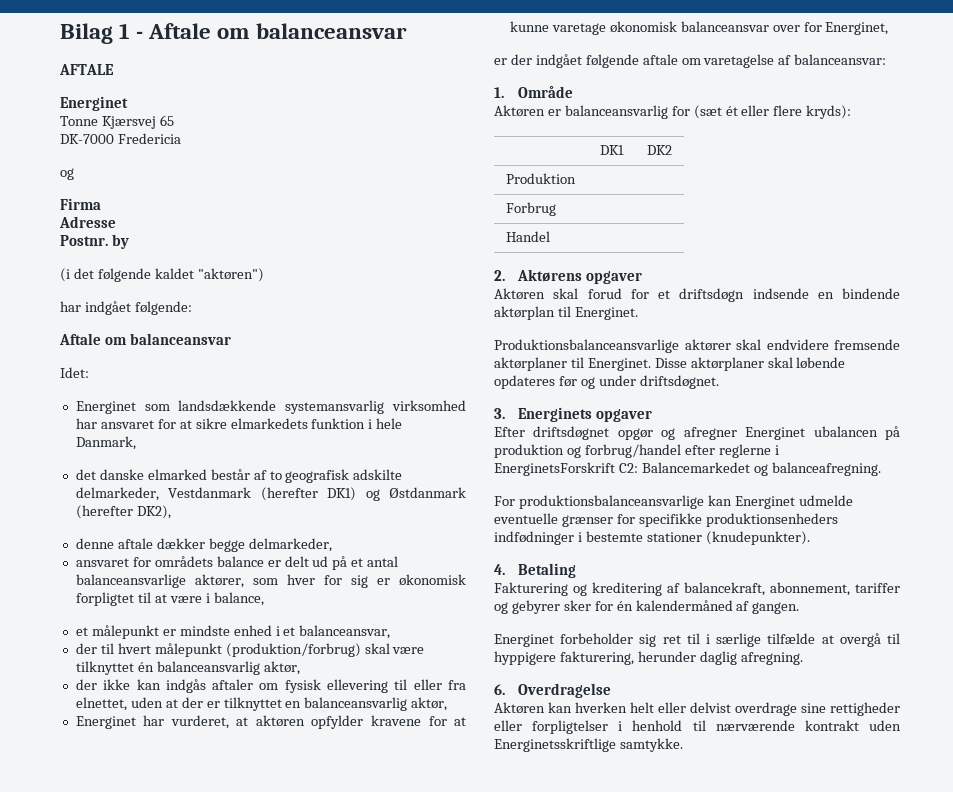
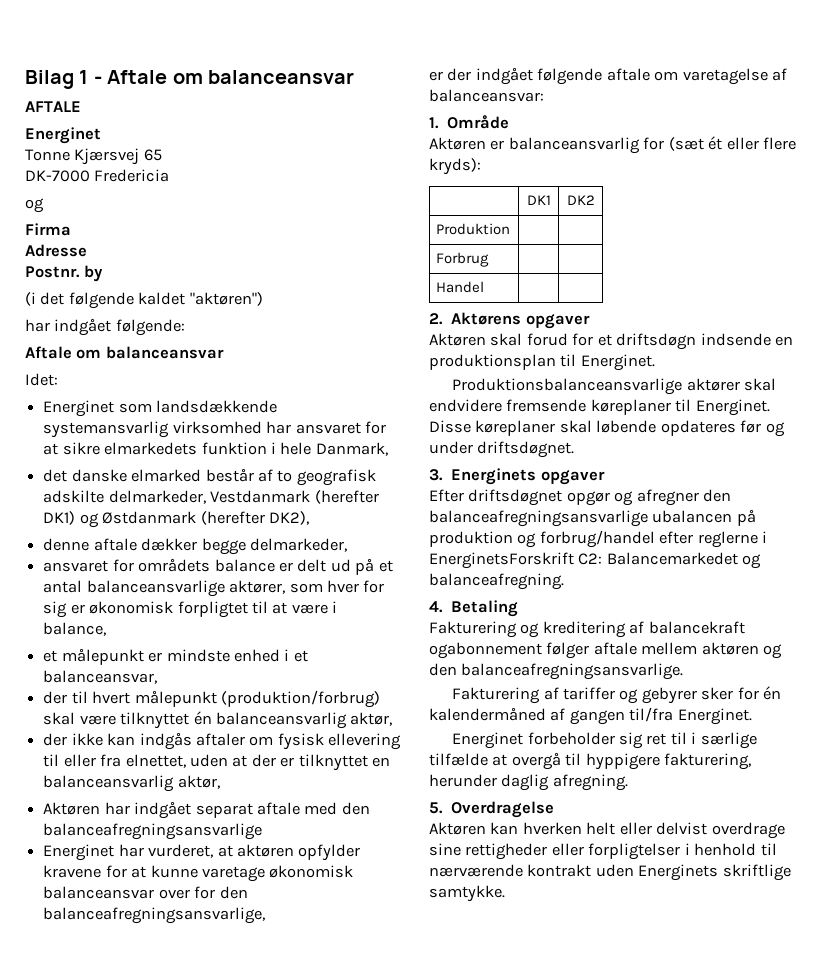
+ Aktøren har indgået separat aftale med den balanceafregningsansvarlige
- Energinet har vurderet, at aktøren opfylder kravene for at kunne varetage økonomisk balanceansvar over for Energinet,
+ Energinet har vurderet, at aktøren opfylder kravene for at kunne varetage økonomisk balanceansvar over for den balanceafregningsansvarlige,
- Aktøren skal forud for et driftsdøgn indsende en bindende aktørplan til Energinet.
+ Aktøren skal forud for et driftsdøgn indsende en produktionsplan til Energinet.
- Produktionsbalanceansvarlige aktører skal endvidere fremsende aktørplaner til Energinet.
+ Produktionsbalanceansvarlige aktører skal endvidere fremsende køreplaner til Energinet.
- Disse aktørplaner skal løbende opdateres før og under driftsdøgnet.
+ Disse køreplaner skal løbende opdateres før og under driftsdøgnet.
- Efter driftsdøgnet opgør og afregner Energinet ubalancen på produktion og forbrug/handel efter reglerne i EnerginetsForskrift C2: Balancemarkedet og balanceafregning.
+ Efter driftsdøgnet opgør og afregner den balanceafregningsansvarlige ubalancen på produktion og forbrug/handel efter reglerne i EnerginetsForskrift C2: Balancemarkedet og balanceafregning.
- For produktionsbalanceansvarlige kan Energinet udmelde eventuelle grænser for specifikke produktionsenheders indfødninger i bestemte stationer (knudepunkter).
- Fakturering og kreditering af balancekraft, abonnement, tariffer og gebyrer sker for én kalendermåned af gangen.
+ Fakturering og kreditering af balancekraft ogabonnement følger aftale mellem aktøren og den balanceafregningsansvarlige.
+ Fakturering af tariffer og gebyrer sker for én kalendermåned af gangen til/fra Energinet.
- 6. Overdragelse
+ 5. Overdragelse
- Aktøren kan hverken helt eller delvist overdrage sine rettigheder eller forpligtelser i henhold til nærværende kontrakt uden Energinetsskriftlige samtykke.
+ Aktøren kan hverken helt eller delvist overdrage sine rettigheder eller forpligtelser i henhold til nærværende kontrakt uden Energinets skriftlige samtykke.

